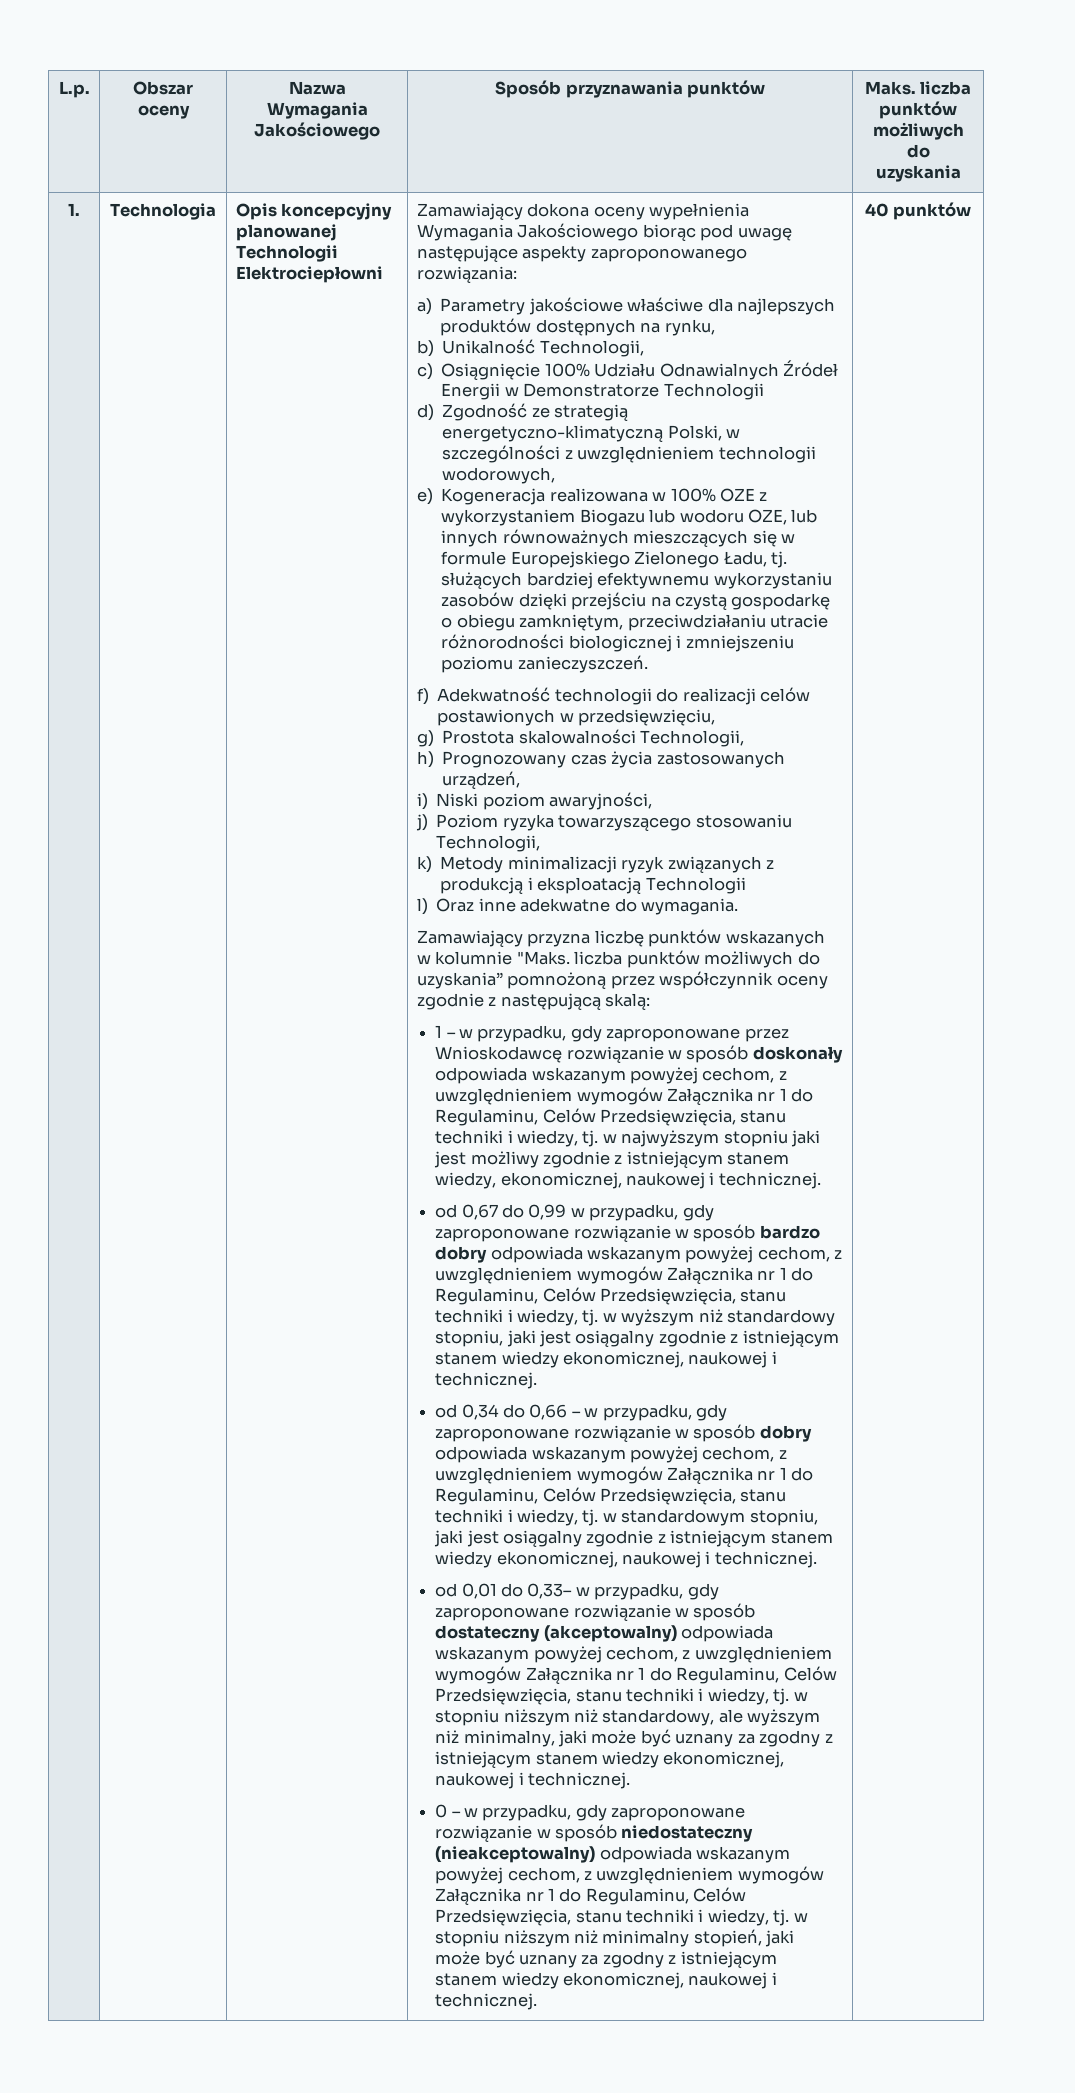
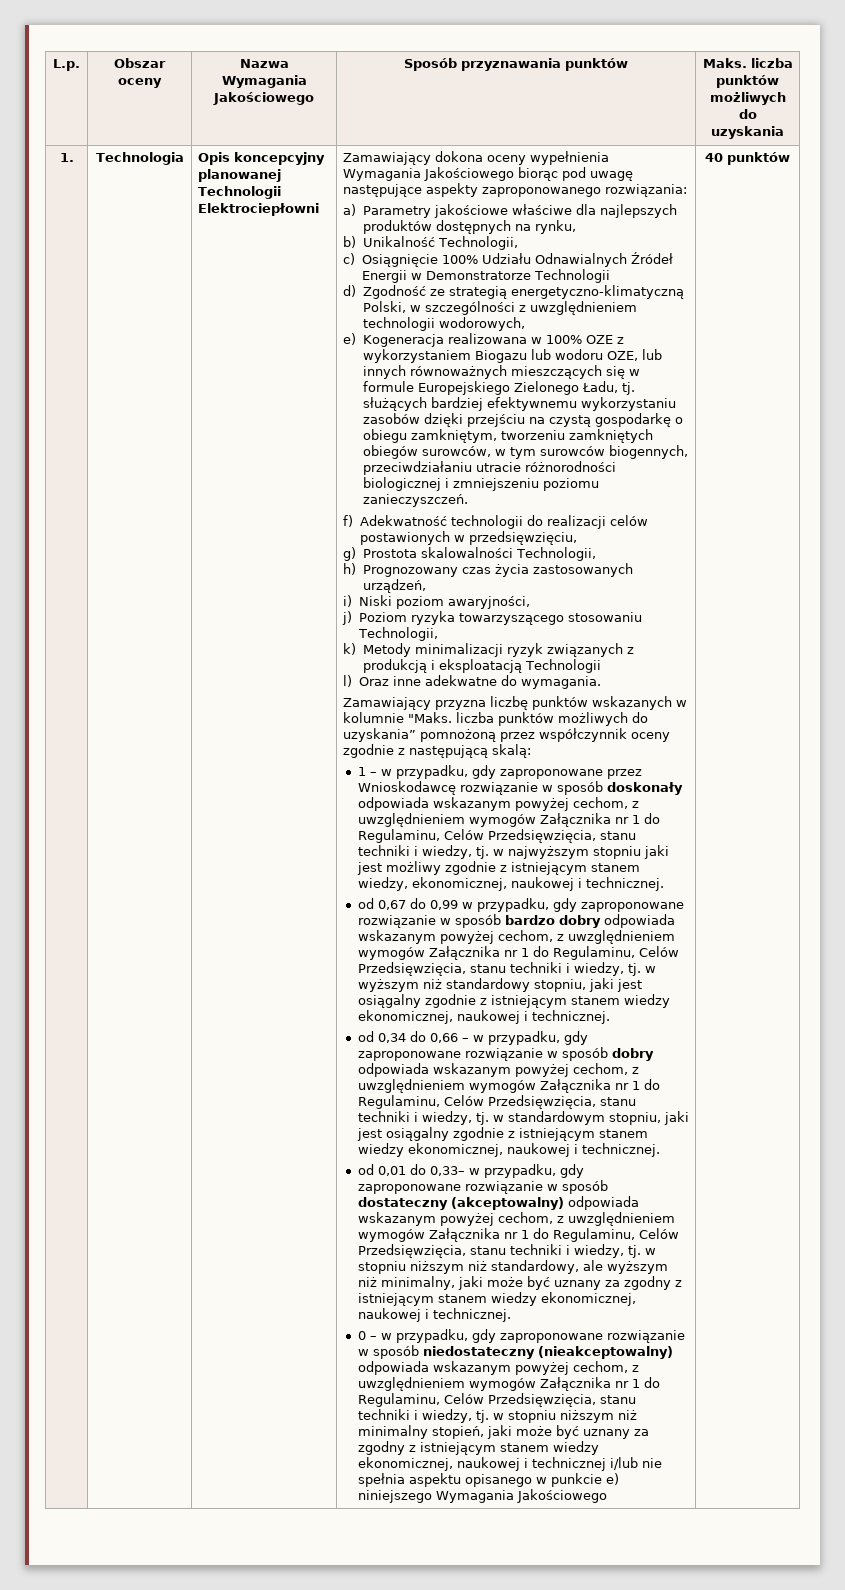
- e) Kogeneracja realizowana w 100% OZE z wykorzystaniem Biogazu lub wodoru OZE, lub innych równoważnych mieszczących się w formule Europejskiego Zielonego Ładu, tj. służących bardziej efektywnemu wykorzystaniu zasobów dzięki przejściu na czystą gospodarkę o obiegu zamkniętym, przeciwdziałaniu utracie różnorodności biologicznej i zmniejszeniu poziomu zanieczyszczeń.
+ e) Kogeneracja realizowana w 100% OZE z wykorzystaniem Biogazu lub wodoru OZE, lub innych równoważnych mieszczących się w formule Europejskiego Zielonego Ładu, tj. służących bardziej efektywnemu wykorzystaniu zasobów dzięki przejściu na czystą gospodarkę o obiegu zamkniętym, tworzeniu zamkniętych obiegów surowców, w tym surowców biogennych, przeciwdziałaniu utracie różnorodności biologicznej i zmniejszeniu poziomu zanieczyszczeń.
- 0 – w przypadku, gdy zaproponowane rozwiązanie w sposób niedostateczny (nieakceptowalny) odpowiada wskazanym powyżej cechom, z uwzględnieniem wymogów Załącznika nr 1 do Regulaminu, Celów Przedsięwzięcia, stanu techniki i wiedzy, tj. w stopniu niższym niż minimalny stopień, jaki może być uznany za zgodny z istniejącym stanem wiedzy ekonomicznej, naukowej i technicznej.
+ 0 – w przypadku, gdy zaproponowane rozwiązanie w sposób niedostateczny (nieakceptowalny) odpowiada wskazanym powyżej cechom, z uwzględnieniem wymogów Załącznika nr 1 do Regulaminu, Celów Przedsięwzięcia, stanu techniki i wiedzy, tj. w stopniu niższym niż minimalny stopień, jaki może być uznany za zgodny z istniejącym stanem wiedzy ekonomicznej, naukowej i technicznej i/lub nie spełnia aspektu opisanego w punkcie e) niniejszego Wymagania Jakościowego

